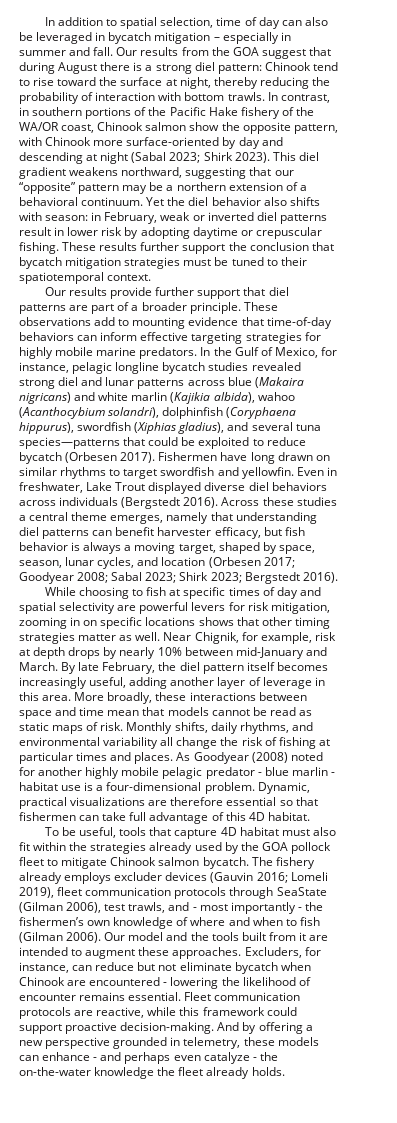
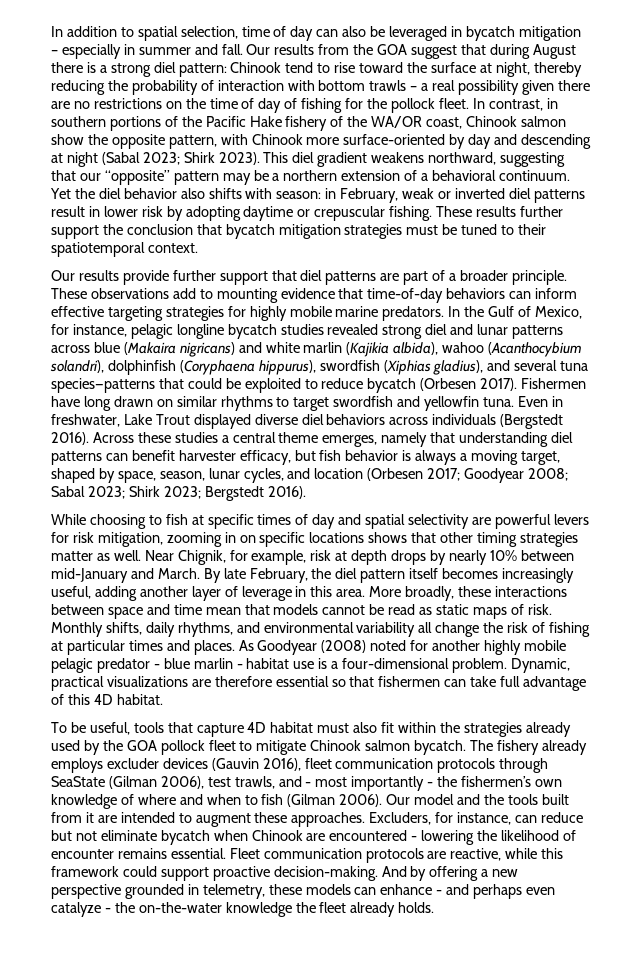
- Our results from the GOA suggest that during August there is a strong diel pattern: Chinook tend to rise toward the surface at night, thereby reducing the probability of interaction with bottom trawls.
+ Our results from the GOA suggest that during August there is a strong diel pattern: Chinook tend to rise toward the surface at night, thereby reducing the probability of interaction with bottom trawls – a real possibility given there are no restrictions on the time of day of fishing for the pollock fleet.
- Fishermen have long drawn on similar rhythms to target swordfish and yellowfin.
+ Fishermen have long drawn on similar rhythms to target swordfish and yellowfin tuna.
- The fishery already employs excluder devices (Gauvin 2016; Lomeli 2019), fleet communication protocols through SeaState (Gilman 2006), test trawls, and - most importantly - the fishermen’s own knowledge of where and when to fish (Gilman 2006).
+ The fishery already employs excluder devices (Gauvin 2016), fleet communication protocols through SeaState (Gilman 2006), test trawls, and - most importantly - the fishermen’s own knowledge of where and when to fish (Gilman 2006).

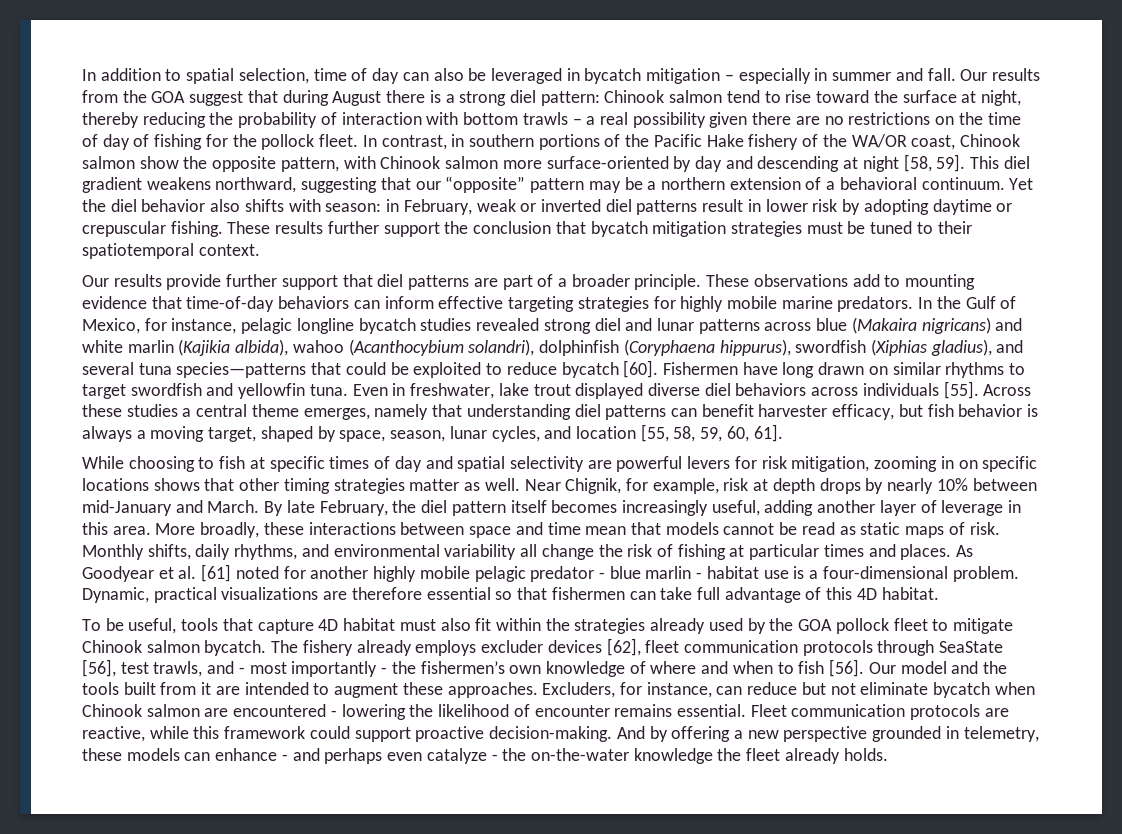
- Our results from the GOA suggest that during August there is a strong diel pattern: Chinook tend to rise toward the surface at night, thereby reducing the probability of interaction with bottom trawls – a real possibility given there are no restrictions on the time of day of fishing for the pollock fleet.
+ Our results from the GOA suggest that during August there is a strong diel pattern: Chinook salmon tend to rise toward the surface at night, thereby reducing the probability of interaction with bottom trawls – a real possibility given there are no restrictions on the time of day of fishing for the pollock fleet.
- In contrast, in southern portions of the Pacific Hake fishery of the WA/OR coast, Chinook salmon show the opposite pattern, with Chinook more surface-oriented by day and descending at night (Sabal 2023; Shirk 2023).
+ In contrast, in southern portions of the Pacific Hake fishery of the WA/OR coast, Chinook salmon show the opposite pattern, with Chinook salmon more surface-oriented by day and descending at night [58, 59].
- In the Gulf of Mexico, for instance, pelagic longline bycatch studies revealed strong diel and lunar patterns across blue (Makaira nigricans) and white marlin (Kajikia albida), wahoo (Acanthocybium solandri), dolphinfish (Coryphaena hippurus), swordfish (Xiphias gladius), and several tuna species—patterns that could be exploited to reduce bycatch (Orbesen 2017).
+ In the Gulf of Mexico, for instance, pelagic longline bycatch studies revealed strong diel and lunar patterns across blue (Makaira nigricans) and white marlin (Kajikia albida), wahoo (Acanthocybium solandri), dolphinfish (Coryphaena hippurus), swordfish (Xiphias gladius), and several tuna species—patterns that could be exploited to reduce bycatch [60].
- Even in freshwater, Lake Trout displayed diverse diel behaviors across individuals (Bergstedt 2016).
+ Even in freshwater, lake trout displayed diverse diel behaviors across individuals [55].
- Across these studies a central theme emerges, namely that understanding diel patterns can benefit harvester efficacy, but fish behavior is always a moving target, shaped by space, season, lunar cycles, and location (Orbesen 2017; Goodyear 2008; Sabal 2023; Shirk 2023; Bergstedt 2016).
+ Across these studies a central theme emerges, namely that understanding diel patterns can benefit harvester efficacy, but fish behavior is always a moving target, shaped by space, season, lunar cycles, and location [55, 58, 59, 60, 61].
- As Goodyear (2008) noted for another highly mobile pelagic predator - blue marlin - habitat use is a four-dimensional problem.
+ As Goodyear et al. [61] noted for another highly mobile pelagic predator - blue marlin - habitat use is a four-dimensional problem.
- The fishery already employs excluder devices (Gauvin 2016), fleet communication protocols through SeaState (Gilman 2006), test trawls, and - most importantly - the fishermen’s own knowledge of where and when to fish (Gilman 2006).
+ The fishery already employs excluder devices [62], fleet communication protocols through SeaState [56], test trawls, and - most importantly - the fishermen’s own knowledge of where and when to fish [56].
- Excluders, for instance, can reduce but not eliminate bycatch when Chinook are encountered - lowering the likelihood of encounter remains essential.
+ Excluders, for instance, can reduce but not eliminate bycatch when Chinook salmon are encountered - lowering the likelihood of encounter remains essential.

